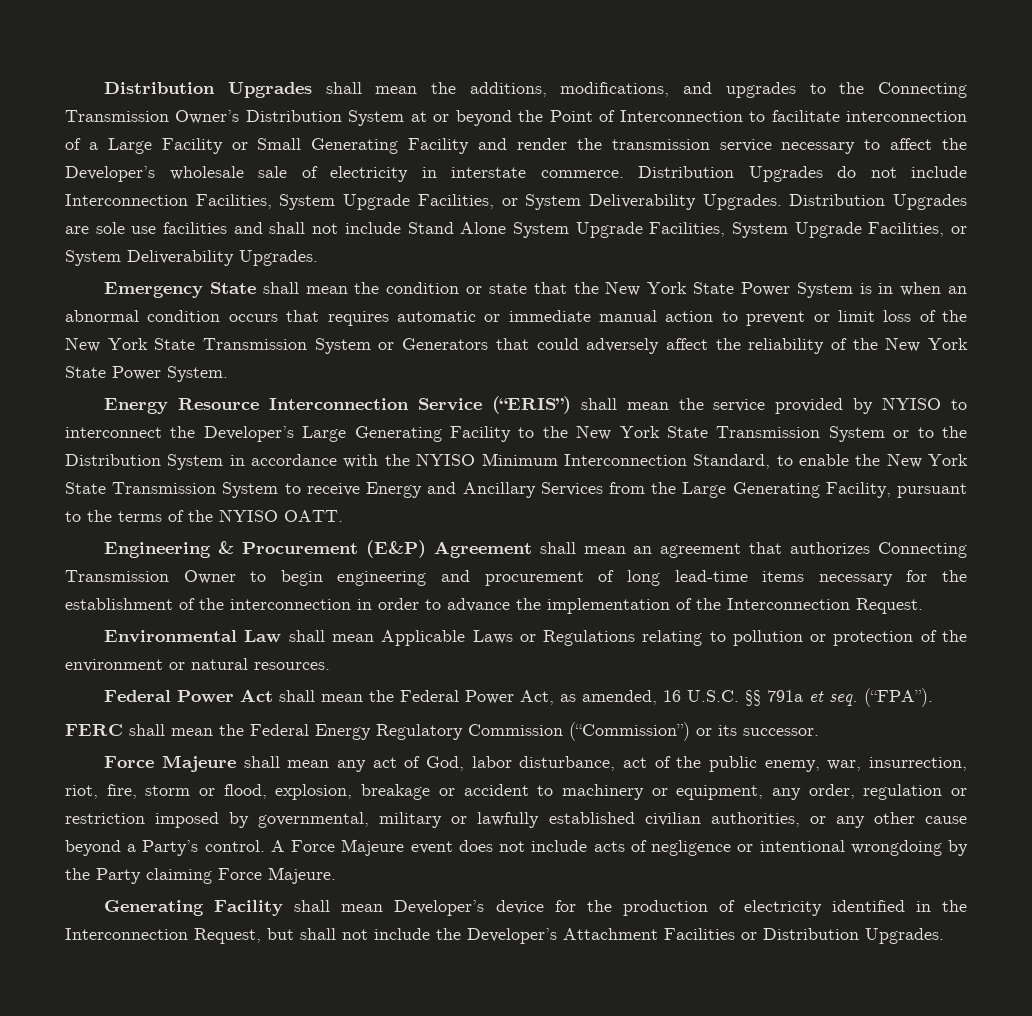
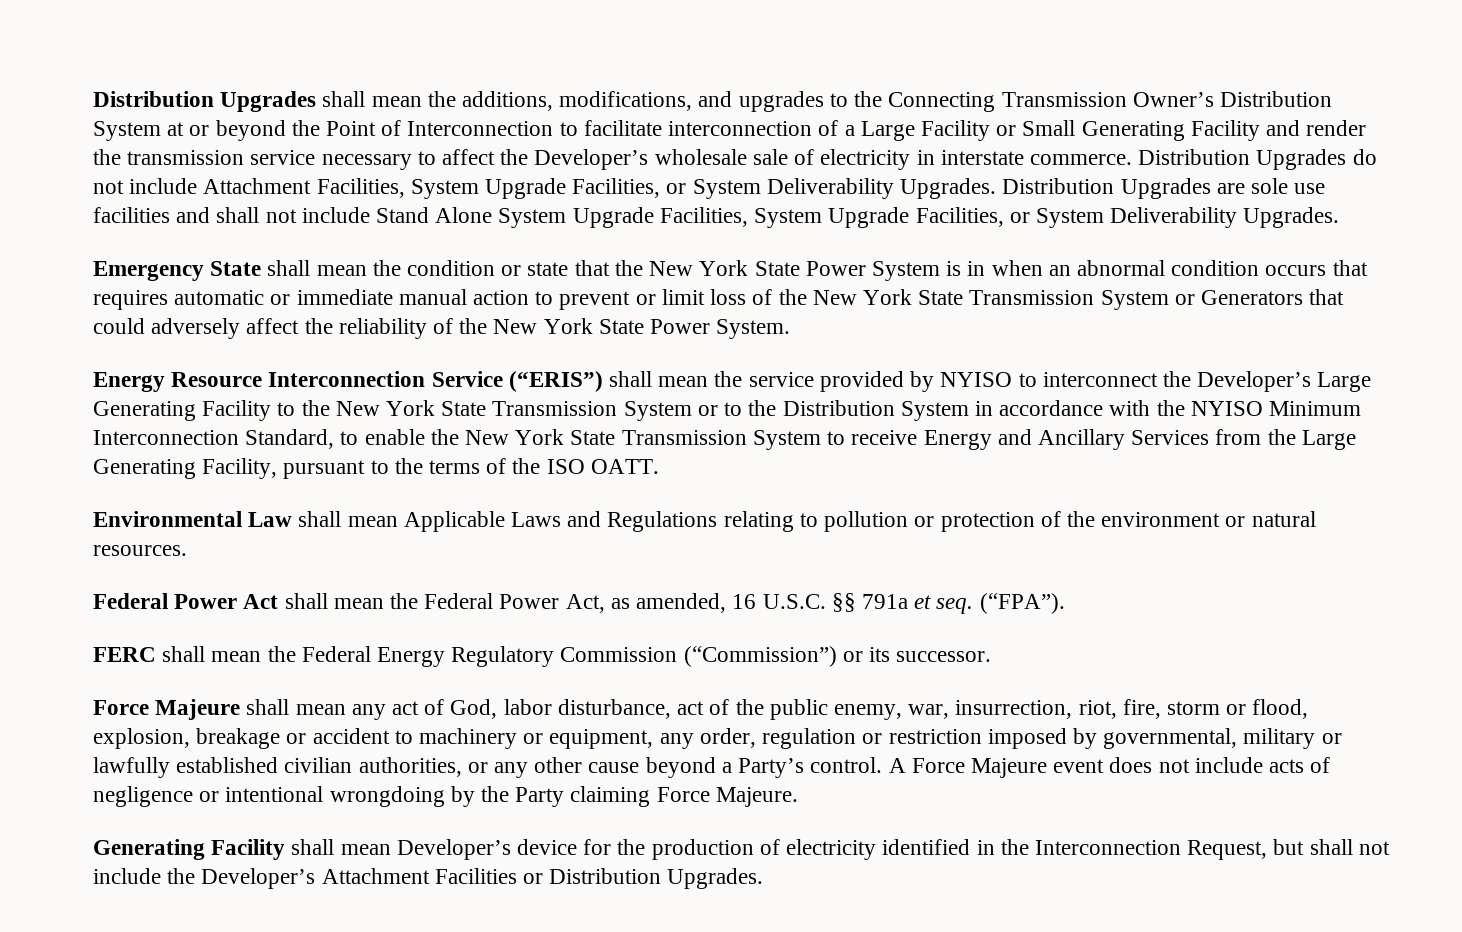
- Distribution Upgrades do not include Interconnection Facilities, System Upgrade Facilities, or System Deliverability Upgrades.
+ Distribution Upgrades do not include Attachment Facilities, System Upgrade Facilities, or System Deliverability Upgrades.
- Energy Resource Interconnection Service (“ERIS”) shall mean the service provided by NYISO to interconnect the Developer’s Large Generating Facility to the New York State Transmission System or to the Distribution System in accordance with the NYISO Minimum Interconnection Standard, to enable the New York State Transmission System to receive Energy and Ancillary Services from the Large Generating Facility, pursuant to the terms of the NYISO OATT.
+ Energy Resource Interconnection Service (“ERIS”) shall mean the service provided by NYISO to interconnect the Developer’s Large Generating Facility to the New York State Transmission System or to the Distribution System in accordance with the NYISO Minimum Interconnection Standard, to enable the New York State Transmission System to receive Energy and Ancillary Services from the Large Generating Facility, pursuant to the terms of the ISO OATT.
- Engineering & Procurement (E&P) Agreement shall mean an agreement that authorizes Connecting Transmission Owner to begin engineering and procurement of long lead-time items necessary for the establishment of the interconnection in order to advance the implementation of the Interconnection Request.
- Environmental Law shall mean Applicable Laws or Regulations relating to pollution or protection of the environment or natural resources.
+ Environmental Law shall mean Applicable Laws and Regulations relating to pollution or protection of the environment or natural resources.

